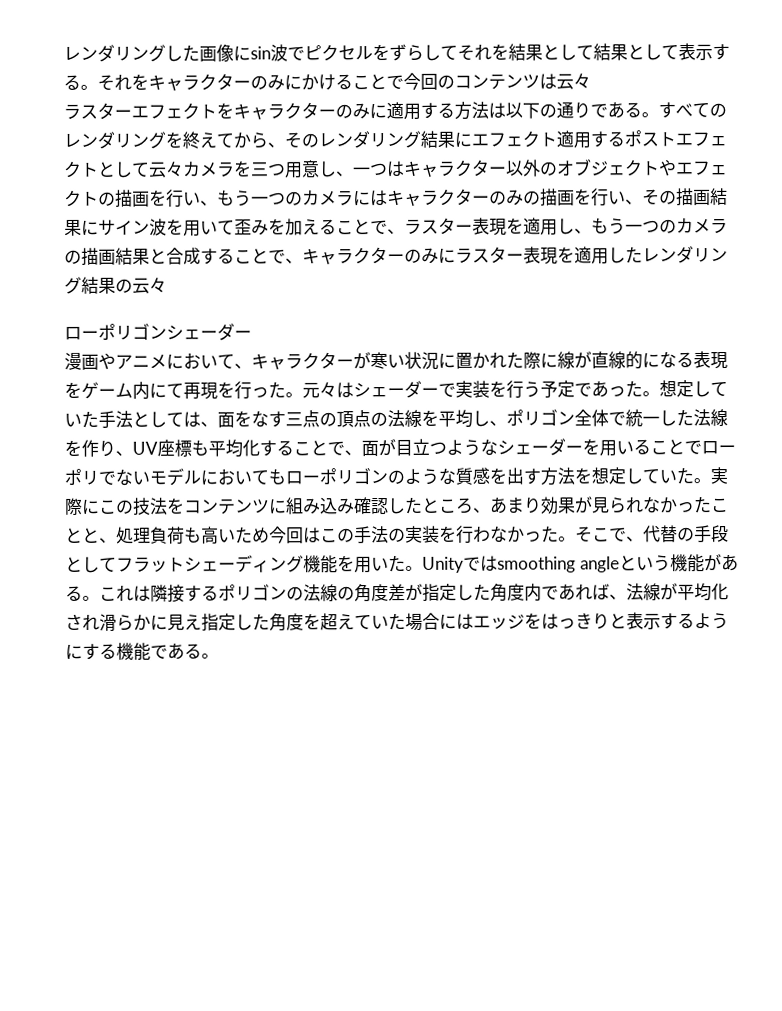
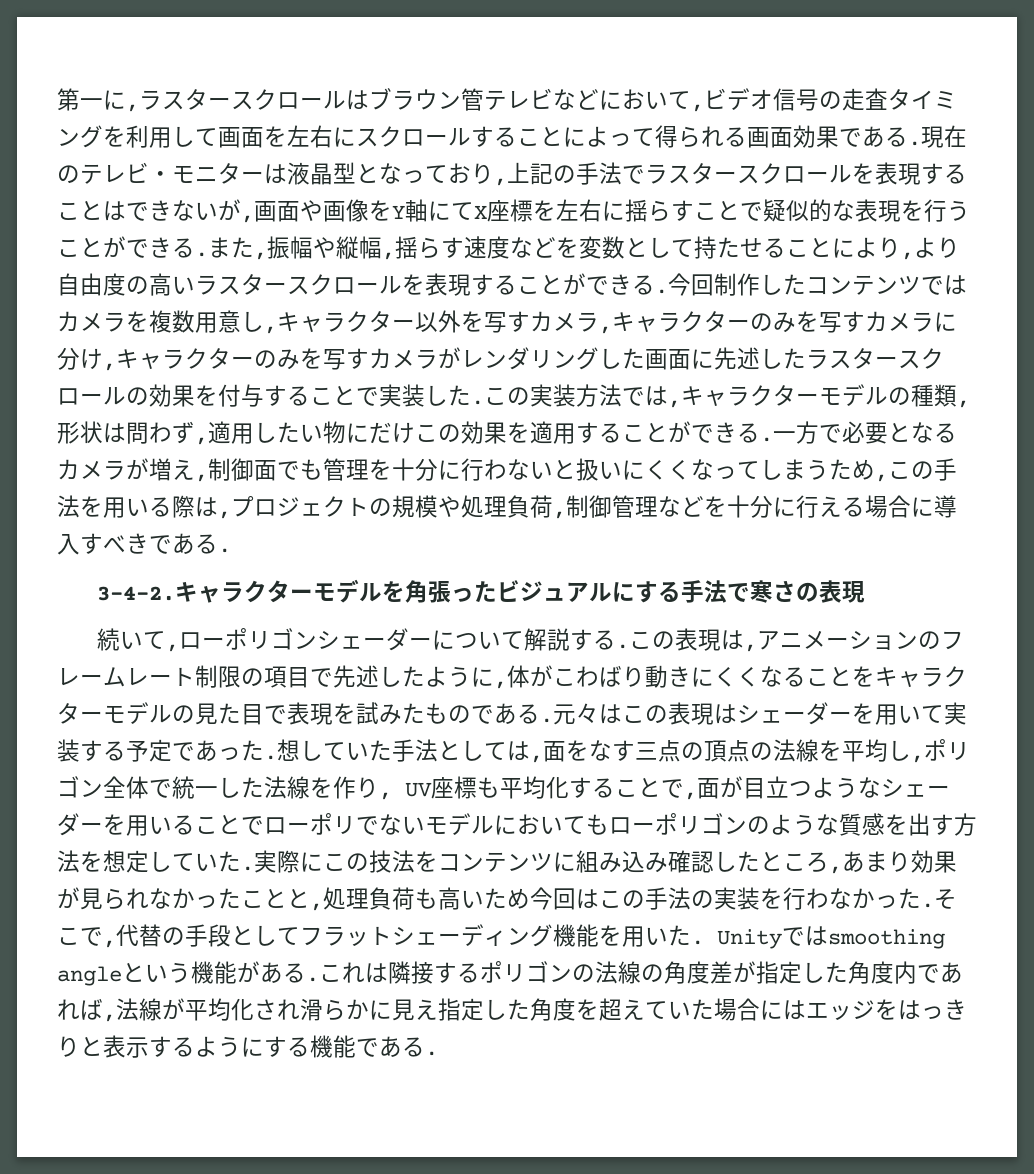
- レンダリングした画像にsin波でピクセルをずらしてそれを結果として結果として表示する。それをキャラクターのみにかけることで今回のコンテンツは云々
- ラスターエフェクトをキャラクターのみに適用する方法は以下の通りである。すべてのレンダリングを終えてから、そのレンダリング結果にエフェクト適用するポストエフェクトとして云々カメラを三つ用意し、一つはキャラクター以外のオブジェクトやエフェクトの描画を行い、もう一つのカメラにはキャラクターのみの描画を行い、その描画結果にサイン波を用いて歪みを加えることで、ラスター表現を適用し、もう一つのカメラの描画結果と合成することで、キャラクターのみにラスター表現を適用したレンダリング結果の云々
- ローポリゴンシェーダー
- 漫画やアニメにおいて、キャラクターが寒い状況に置かれた際に線が直線的になる表現をゲーム内にて再現を行った。元々はシェーダーで実装を行う予定であった。想定していた手法としては、面をなす三点の頂点の法線を平均し、ポリゴン全体で統一した法線を作り、UV座標も平均化することで、面が目立つようなシェーダーを用いることでローポリでないモデルにおいてもローポリゴンのような質感を出す方法を想定していた。
+ 第一に,ラスタースクロールはブラウン管テレビなどにおいて,ビデオ信号の走査タイミングを利用して画面を左右にスクロールすることによって得られる画面効果である.現在のテレビ・モニターは液晶型となっており,上記の手法でラスタースクロールを表現することはできないが,画面や画像をY軸にてX座標を左右に揺らすことで疑似的な表現を行うことができる.また,振幅や縦幅,揺らす速度などを変数として持たせることにより,より自由度の高いラスタースクロールを表現することができる.今回制作したコンテンツではカメラを複数用意し,キャラクター以外を写すカメラ,キャラクターのみを写すカメラに分け,キャラクターのみを写すカメラがレンダリングした画面に先述したラスタースクロールの効果を付与することで実装した.この実装方法では,キャラクターモデルの種類,形状は問わず,適用したい物にだけこの効果を適用することができる.一方で必要となるカメラが増え,制御面でも管理を十分に行わないと扱いにくくなってしまうため,この手法を用いる際は,プロジェクトの規模や処理負荷,制御管理などを十分に行える場合に導入すべきである.
+ 3-4-2.キャラクターモデルを角張ったビジュアルにする手法で寒さの表現
+ 続いて,ローポリゴンシェーダーについて解説する.この表現は,アニメーションのフレームレート制限の項目で先述したように,体がこわばり動きにくくなることをキャラクターモデルの見た目で表現を試みたものである.元々はこの表現はシェーダーを用いて実装する予定であった.想していた手法としては,面をなす三点の頂点の法線を平均し,ポリゴン全体で統一した法線を作り, UV座標も平均化することで,面が目立つようなシェーダーを用いることでローポリでないモデルにおいてもローポリゴンのような質感を出す方法を想定していた.
- 実際にこの技法をコンテンツに組み込み確認したところ、あまり効果が見られなかったことと、処理負荷も高いため今回はこの手法の実装を行わなかった。そこで、代替の手段としてフラットシェーディング機能を用いた。
+ 実際にこの技法をコンテンツに組み込み確認したところ,あまり効果が見られなかったことと,処理負荷も高いため今回はこの手法の実装を行わなかった.そこで,代替の手段としてフラットシェーディング機能を用いた.
- Unityではsmoothing angleという機能がある。
+ Unityではsmoothing angleという機能がある.
- これは隣接するポリゴンの法線の角度差が指定した角度内であれば、法線が平均化され滑らかに見え指定した角度を超えていた場合にはエッジをはっきりと表示するようにする機能である。
+ これは隣接するポリゴンの法線の角度差が指定した角度内であれば,法線が平均化され滑らかに見え指定した角度を超えていた場合にはエッジをはっきりと表示するようにする機能である.

